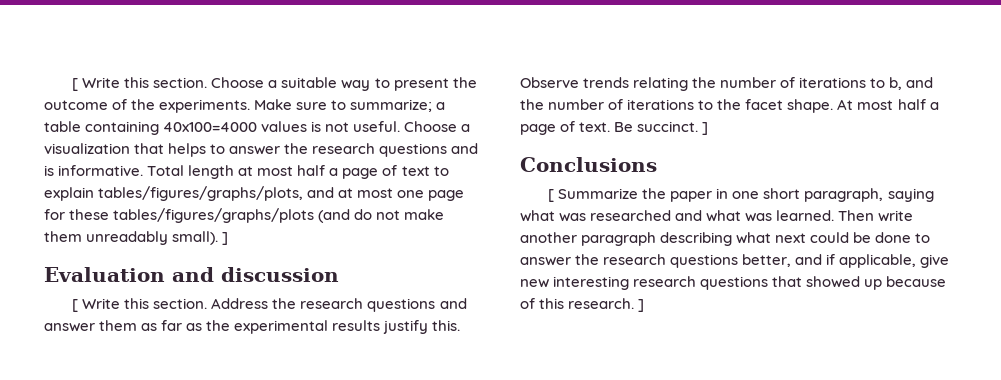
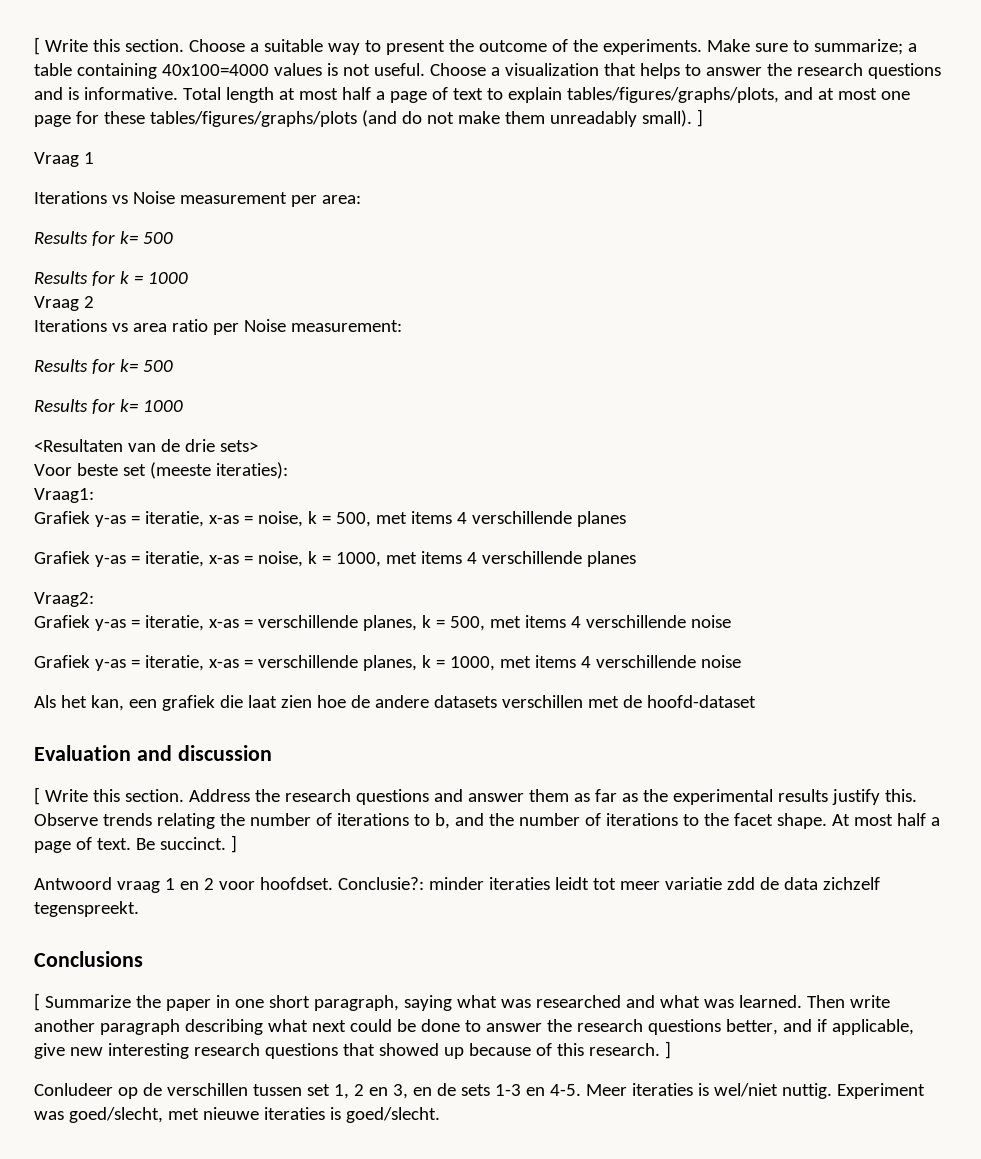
+ Vraag 1
+ Iterations vs Noise measurement per area:
+ Results for k= 500
+ Results for k = 1000
+ Vraag 2
+ Iterations vs area ratio per Noise measurement:
+ Results for k= 500
+ Results for k= 1000
+ <Resultaten van de drie sets>
+ Voor beste set (meeste iteraties):
+ Vraag1:
+ Grafiek y-as = iteratie, x-as = noise, k = 500, met items 4 verschillende planes
+ Grafiek y-as = iteratie, x-as = noise, k = 1000, met items 4 verschillende planes
+ Vraag2:
+ Grafiek y-as = iteratie, x-as = verschillende planes, k = 500, met items 4 verschillende noise
+ Grafiek y-as = iteratie, x-as = verschillende planes, k = 1000, met items 4 verschillende noise
+ Als het kan, een grafiek die laat zien hoe de andere datasets verschillen met de hoofd-dataset
+ Antwoord vraag 1 en 2 voor hoofdset. Conclusie?: minder iteraties leidt tot meer variatie zdd de data zichzelf tegenspreekt.
+ Conludeer op de verschillen tussen set 1, 2 en 3, en de sets 1-3 en 4-5. Meer iteraties is wel/niet nuttig. Experiment was goed/slecht, met nieuwe iteraties is goed/slecht.

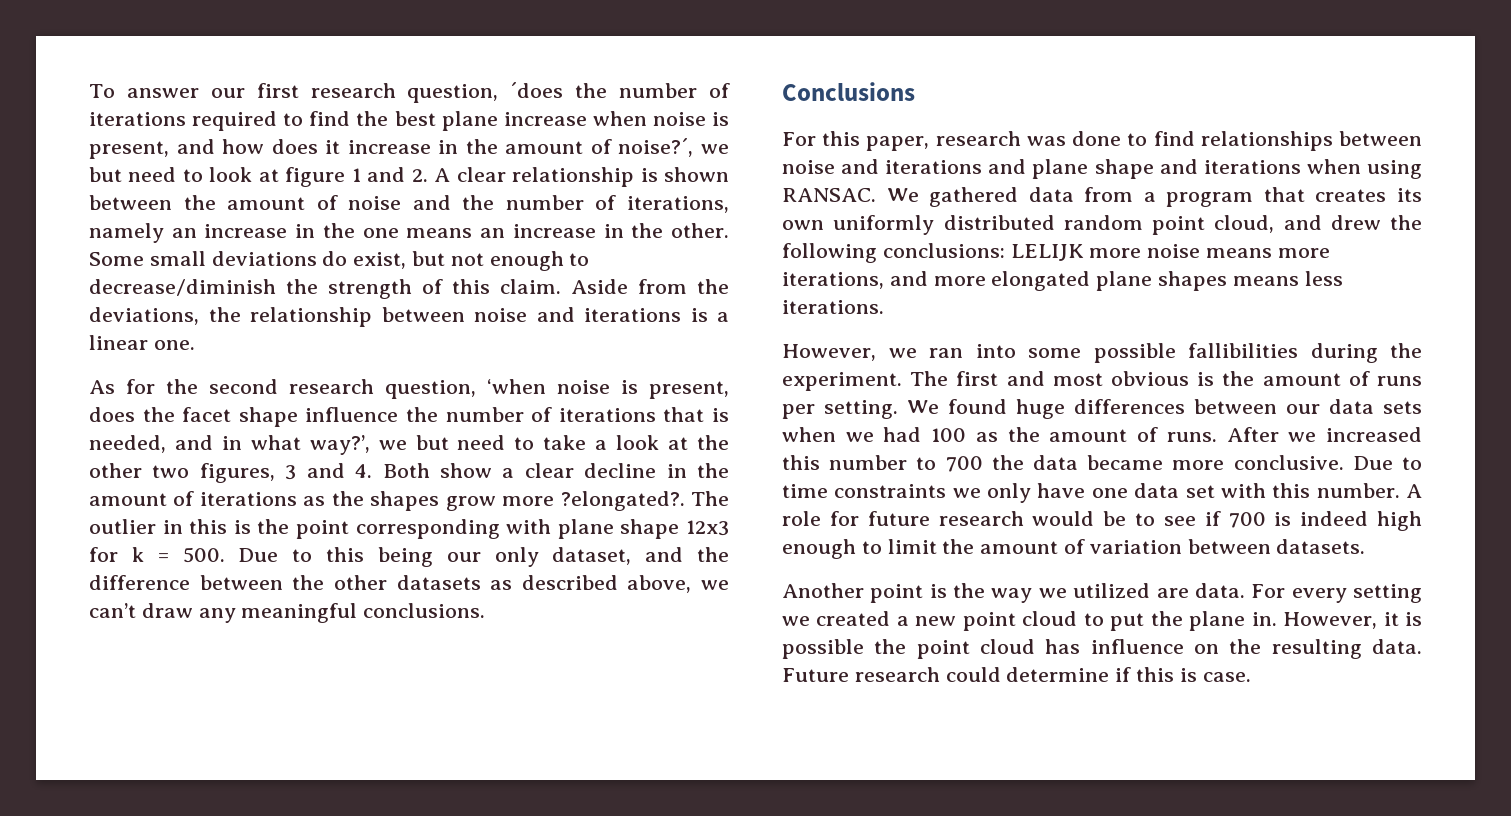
- [ Write this section. Choose a suitable way to present the outcome of the experiments. Make sure to summarize; a table containing 40x100=4000 values is not useful. Choose a visualization that helps to answer the research questions and is informative. Total length at most half a page of text to explain tables/figures/graphs/plots, and at most one page for these tables/figures/graphs/plots (and do not make them unreadably small). ]
- Vraag 1
- Iterations vs Noise measurement per area:
- Results for k= 500
- Results for k = 1000
- Vraag 2
- Iterations vs area ratio per Noise measurement:
- Results for k= 500
- Results for k= 1000
- <Resultaten van de drie sets>
- Voor beste set (meeste iteraties):
- Vraag1:
- Grafiek y-as = iteratie, x-as = noise, k = 500, met items 4 verschillende planes
- Grafiek y-as = iteratie, x-as = noise, k = 1000, met items 4 verschillende planes
- Vraag2:
- Grafiek y-as = iteratie, x-as = verschillende planes, k = 500, met items 4 verschillende noise
- Grafiek y-as = iteratie, x-as = verschillende planes, k = 1000, met items 4 verschillende noise
- Als het kan, een grafiek die laat zien hoe de andere datasets verschillen met de hoofd-dataset
- Evaluation and discussion
- [ Write this section. Address the research questions and answer them as far as the experimental results justify this. Observe trends relating the number of iterations to b, and the number of iterations to the facet shape. At most half a page of text. Be succinct. ]
- Antwoord vraag 1 en 2 voor hoofdset. Conclusie?: minder iteraties leidt tot meer variatie zdd de data zichzelf tegenspreekt.
+ To answer our first research question, ´does the number of iterations required to find the best plane increase when noise is present, and how does it increase in the amount of noise?´, we but need to look at figure 1 and 2. A clear relationship is shown between the amount of noise and the number of iterations, namely an increase in the one means an increase in the other. Some small deviations do exist, but not enough to decrease/diminish the strength of this claim. Aside from the deviations, the relationship between noise and iterations is a linear one.
+ As for the second research question, ‘when noise is present, does the facet shape influence the number of iterations that is needed, and in what way?’, we but need to take a look at the other two figures, 3 and 4. Both show a clear decline in the amount of iterations as the shapes grow more ?elongated?. The outlier in this is the point corresponding with plane shape 12x3 for k = 500. Due to this being our only dataset, and the difference between the other datasets as described above, we can’t draw any meaningful conclusions.
  Conclusions
- [ Summarize the paper in one short paragraph, saying what was researched and what was learned. Then write another paragraph describing what next could be done to answer the research questions better, and if applicable, give new interesting research questions that showed up because of this research. ]
- Conludeer op de verschillen tussen set 1, 2 en 3, en de sets 1-3 en 4-5. Meer iteraties is wel/niet nuttig. Experiment was goed/slecht, met nieuwe iteraties is goed/slecht.
+ For this paper, research was done to find relationships between noise and iterations and plane shape and iterations when using RANSAC. We gathered data from a program that creates its own uniformly distributed random point cloud, and drew the following conclusions: LELIJK more noise means more iterations, and more elongated plane shapes means less iterations.
+ However, we ran into some possible fallibilities during the experiment. The first and most obvious is the amount of runs per setting. We found huge differences between our data sets when we had 100 as the amount of runs. After we increased this number to 700 the data became more conclusive. Due to time constraints we only have one data set with this number. A role for future research would be to see if 700 is indeed high enough to limit the amount of variation between datasets.
+ Another point is the way we utilized are data. For every setting we created a new point cloud to put the plane in. However, it is possible the point cloud has influence on the resulting data. Future research could determine if this is case.

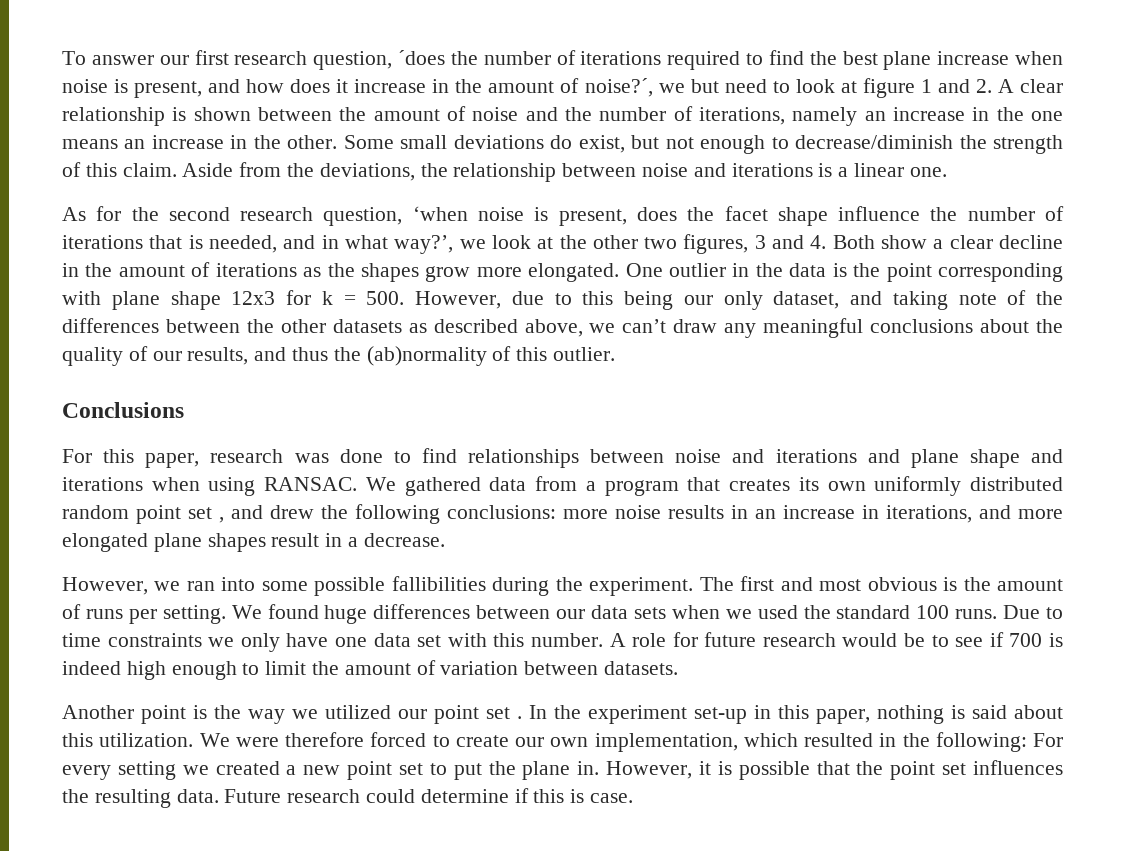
- As for the second research question, ‘when noise is present, does the facet shape influence the number of iterations that is needed, and in what way?’, we but need to take a look at the other two figures, 3 and 4. Both show a clear decline in the amount of iterations as the shapes grow more ?elongated?. The outlier in this is the point corresponding with plane shape 12x3 for k = 500. Due to this being our only dataset, and the difference between the other datasets as described above, we can’t draw any meaningful conclusions.
+ As for the second research question, ‘when noise is present, does the facet shape influence the number of iterations that is needed, and in what way?’, we look at the other two figures, 3 and 4. Both show a clear decline in the amount of iterations as the shapes grow more elongated. One outlier in the data is the point corresponding with plane shape 12x3 for k = 500. However, due to this being our only dataset, and taking note of the differences between the other datasets as described above, we can’t draw any meaningful conclusions about the quality of our results, and thus the (ab)normality of this outlier.
- We gathered data from a program that creates its own uniformly distributed random point cloud, and drew the following conclusions: LELIJK more noise means more iterations, and more elongated plane shapes means less iterations.
+ We gathered data from a program that creates its own uniformly distributed random point set , and drew the following conclusions: more noise results in an increase in iterations, and more elongated plane shapes result in a decrease.
- We found huge differences between our data sets when we had 100 as the amount of runs. After we increased this number to 700 the data became more conclusive.
+ We found huge differences between our data sets when we used the standard 100 runs.
- Another point is the way we utilized are data. For every setting we created a new point cloud to put the plane in.
+ Another point is the way we utilized our point set . In the experiment set-up in this paper, nothing is said about this utilization. We were therefore forced to create our own implementation, which resulted in the following: For every setting we created a new point set to put the plane in.
- However, it is possible the point cloud has influence on the resulting data.
+ However, it is possible that the point set influences the resulting data.

